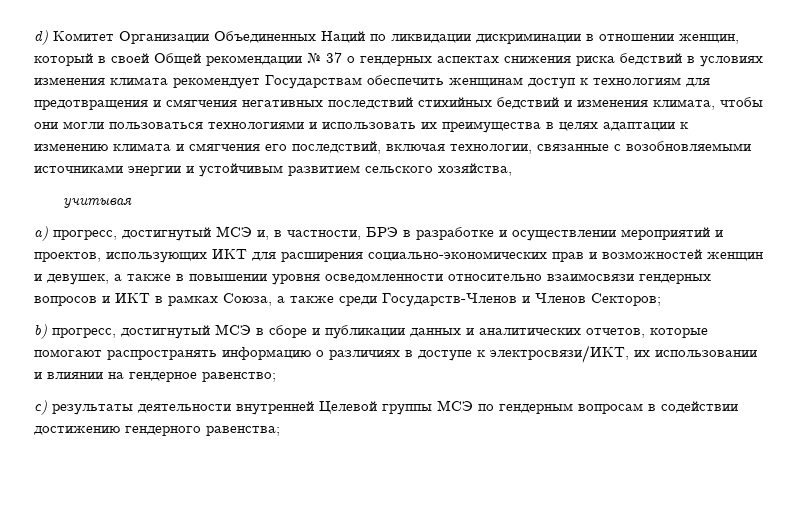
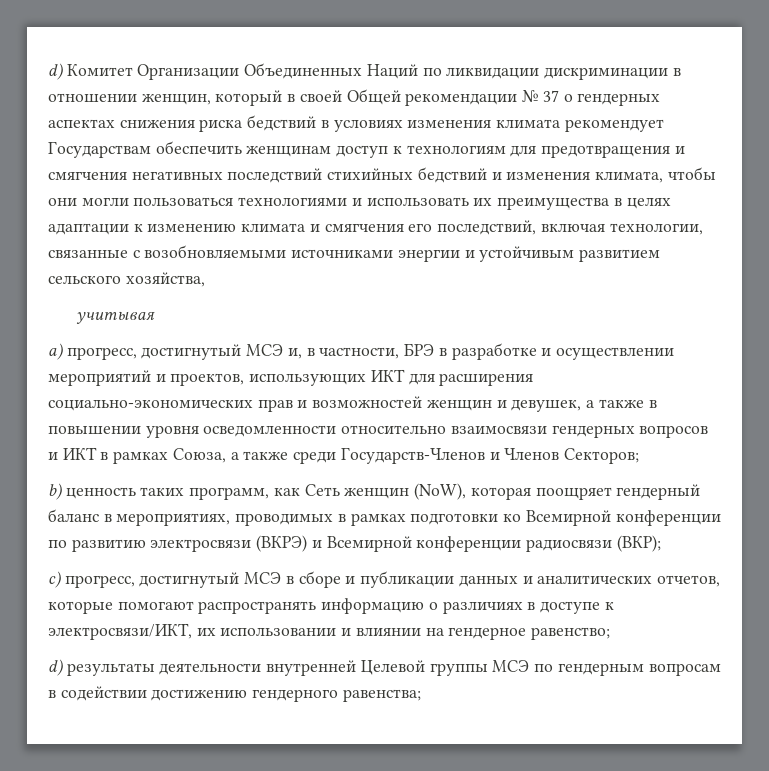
- b) прогресс, достигнутый МСЭ в сборе и публикации данных и аналитических отчетов, которые помогают распространять информацию о различиях в доступе к электросвязи/ИКТ, их использовании и влиянии на гендерное равенство;
+ b) ценность таких программ, как Сеть женщин (NoW), которая поощряет гендерный баланс в мероприятиях, проводимых в рамках подготовки ко Всемирной конференции по развитию электросвязи (ВКРЭ) и Всемирной конференции радиосвязи (ВКР);
+ c) прогресс, достигнутый МСЭ в сборе и публикации данных и аналитических отчетов, которые помогают распространять информацию о различиях в доступе к электросвязи/ИКТ, их использовании и влиянии на гендерное равенство;
- c) результаты деятельности внутренней Целевой группы МСЭ по гендерным вопросам в содействии достижению гендерного равенства;
+ d) результаты деятельности внутренней Целевой группы МСЭ по гендерным вопросам в содействии достижению гендерного равенства;

